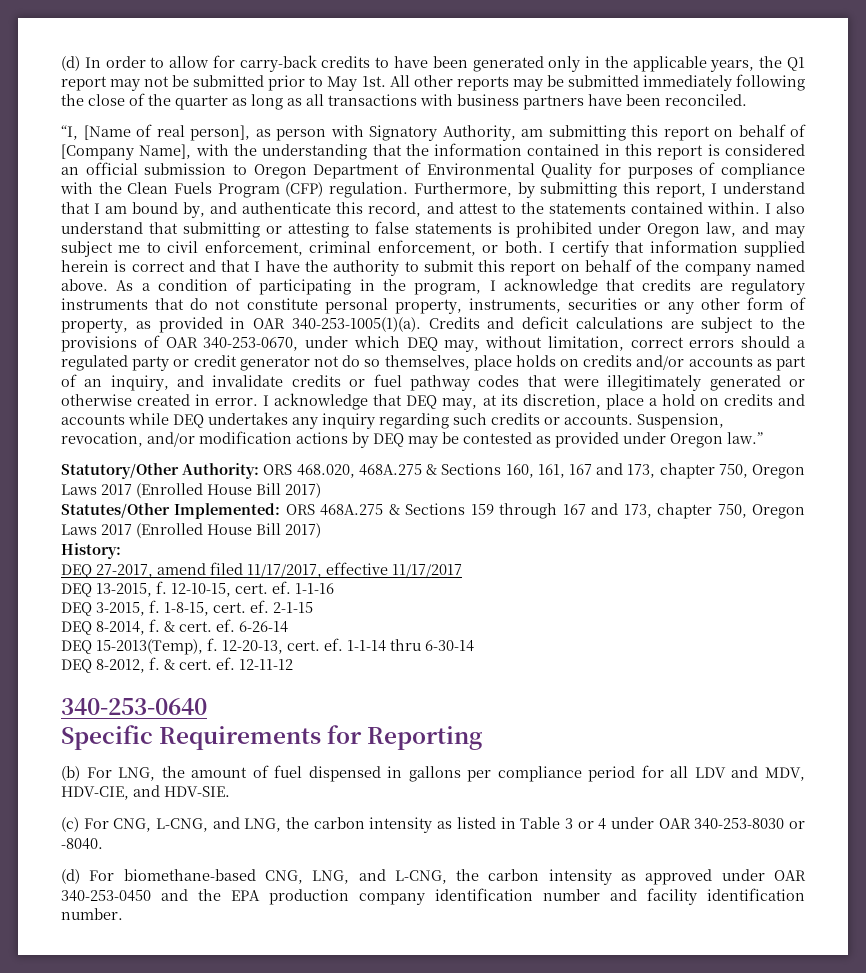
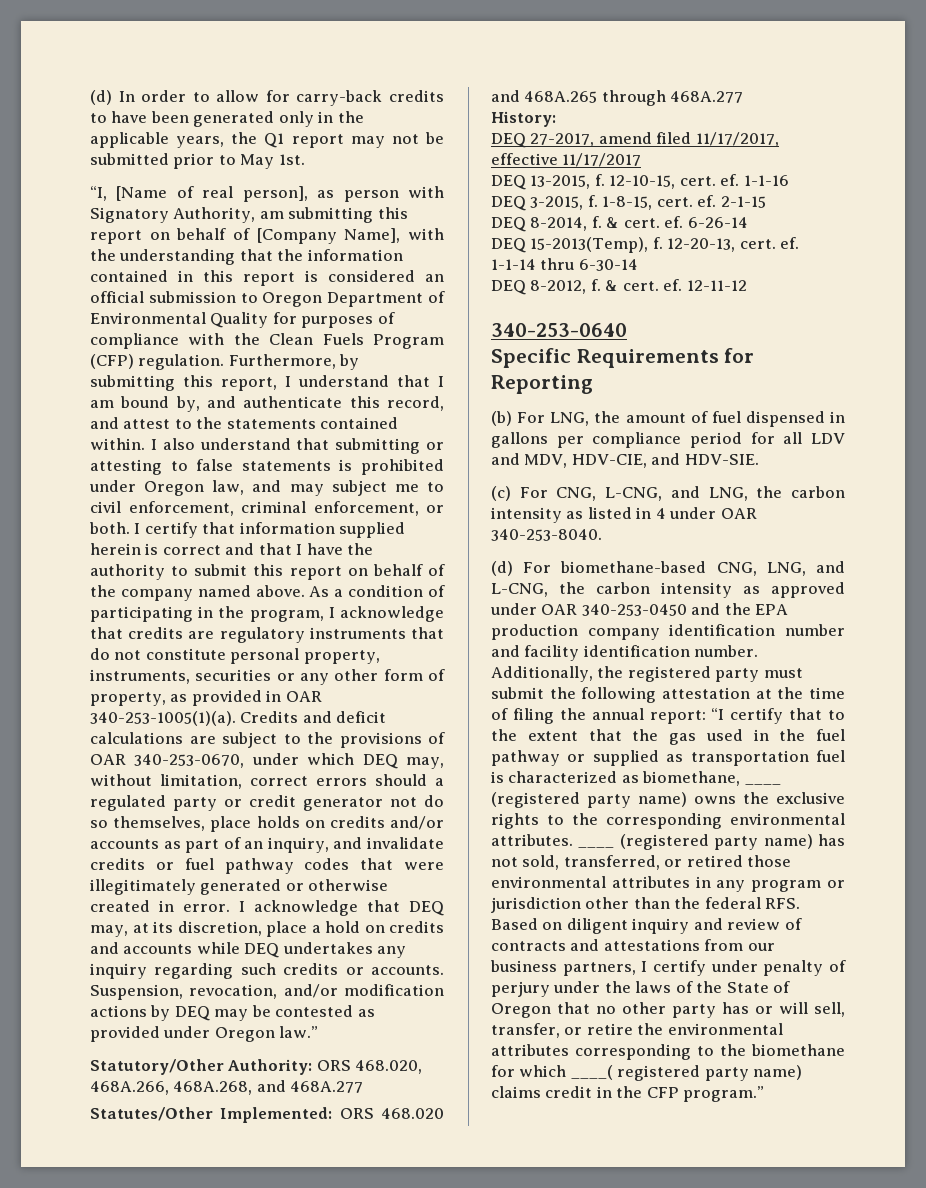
- All other reports may be submitted immediately following the close of the quarter as long as all transactions with business partners have been reconciled.
- Statutory/Other Authority: ORS 468.020, 468A.275 & Sections 160, 161, 167 and 173, chapter 750, Oregon Laws 2017 (Enrolled House Bill 2017)
- Statutes/Other Implemented: ORS 468A.275 & Sections 159 through 167 and 173, chapter 750, Oregon Laws 2017 (Enrolled House Bill 2017)
+ Statutory/Other Authority: ORS 468.020, 468A.266, 468A.268, and 468A.277
+ Statutes/Other Implemented: ORS 468.020 and 468A.265 through 468A.277
- (c) For CNG, L-CNG, and LNG, the carbon intensity as listed in Table 3 or 4 under OAR 340-253-8030 or -8040.
+ (c) For CNG, L-CNG, and LNG, the carbon intensity as listed in 4 under OAR 340-253-8040.
+ Additionally, the registered party must submit the following attestation at the time of filing the annual report: “I certify that to the extent that the gas used in the fuel pathway or supplied as transportation fuel is characterized as biomethane, ____ (registered party name) owns the exclusive rights to the corresponding environmental attributes. ____ (registered party name) has not sold, transferred, or retired those environmental attributes in any program or jurisdiction other than the federal RFS. Based on diligent inquiry and review of contracts and attestations from our business partners, I certify under penalty of perjury under the laws of the State of Oregon that no other party has or will sell, transfer, or retire the environmental attributes corresponding to the biomethane for which ____( registered party name) claims credit in the CFP program.”

